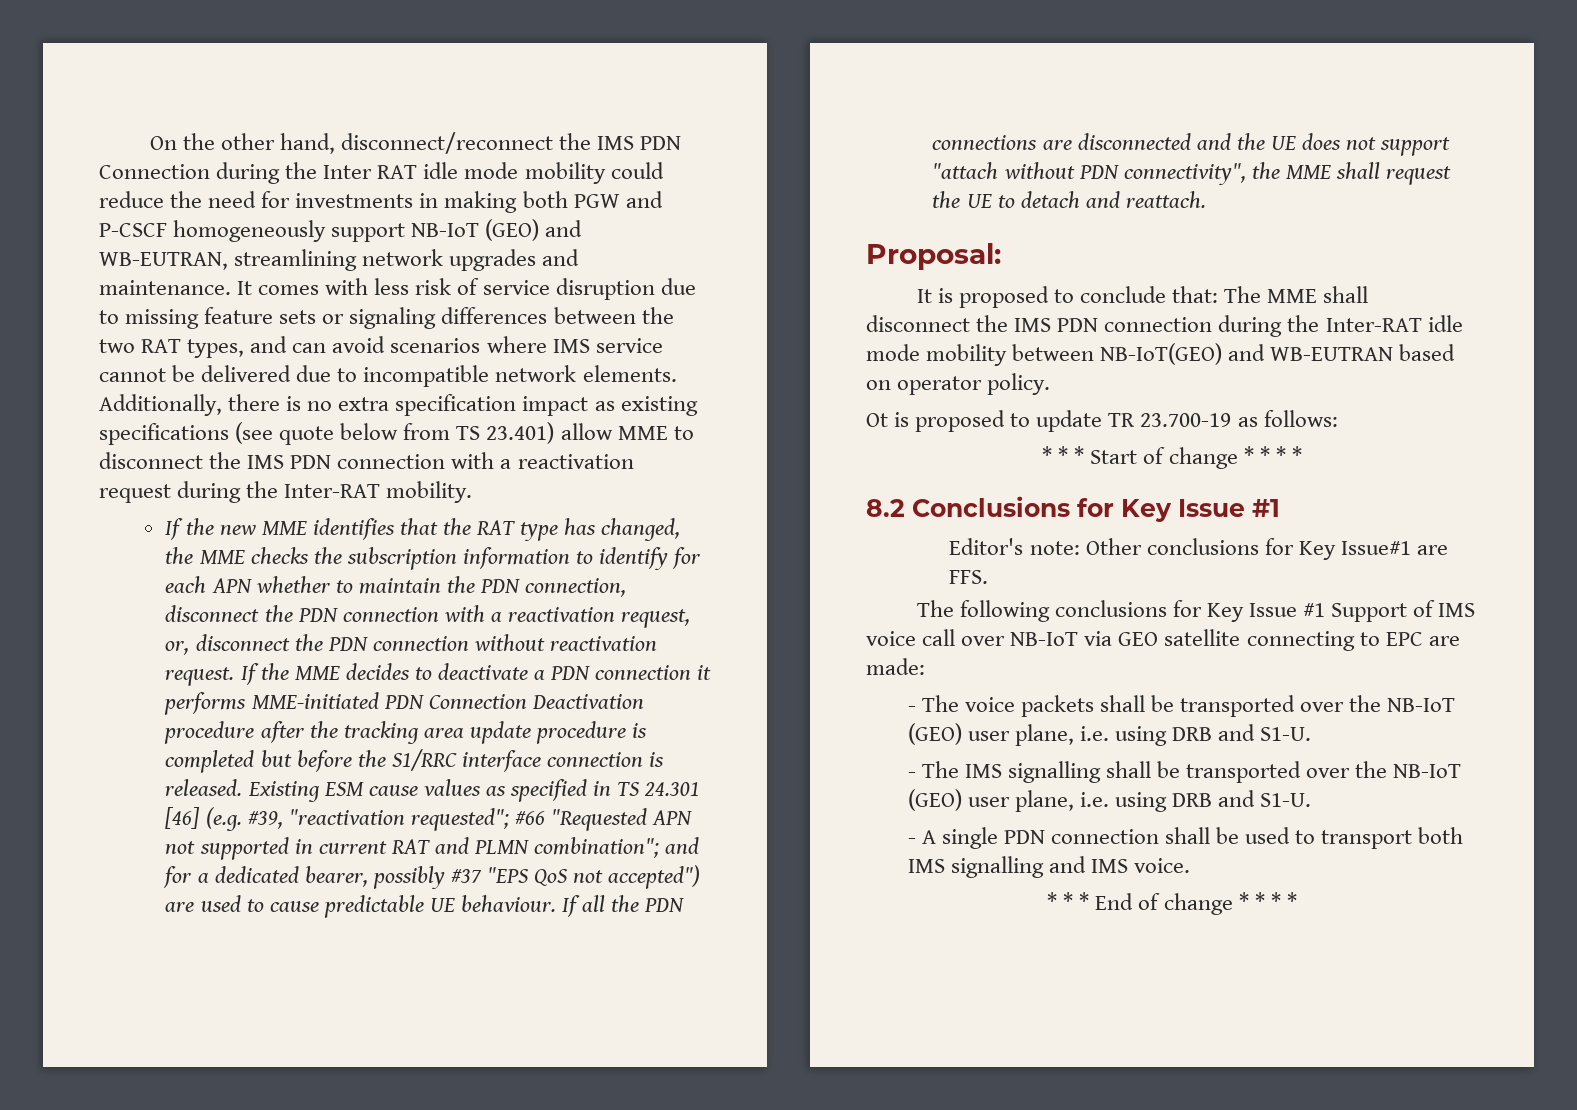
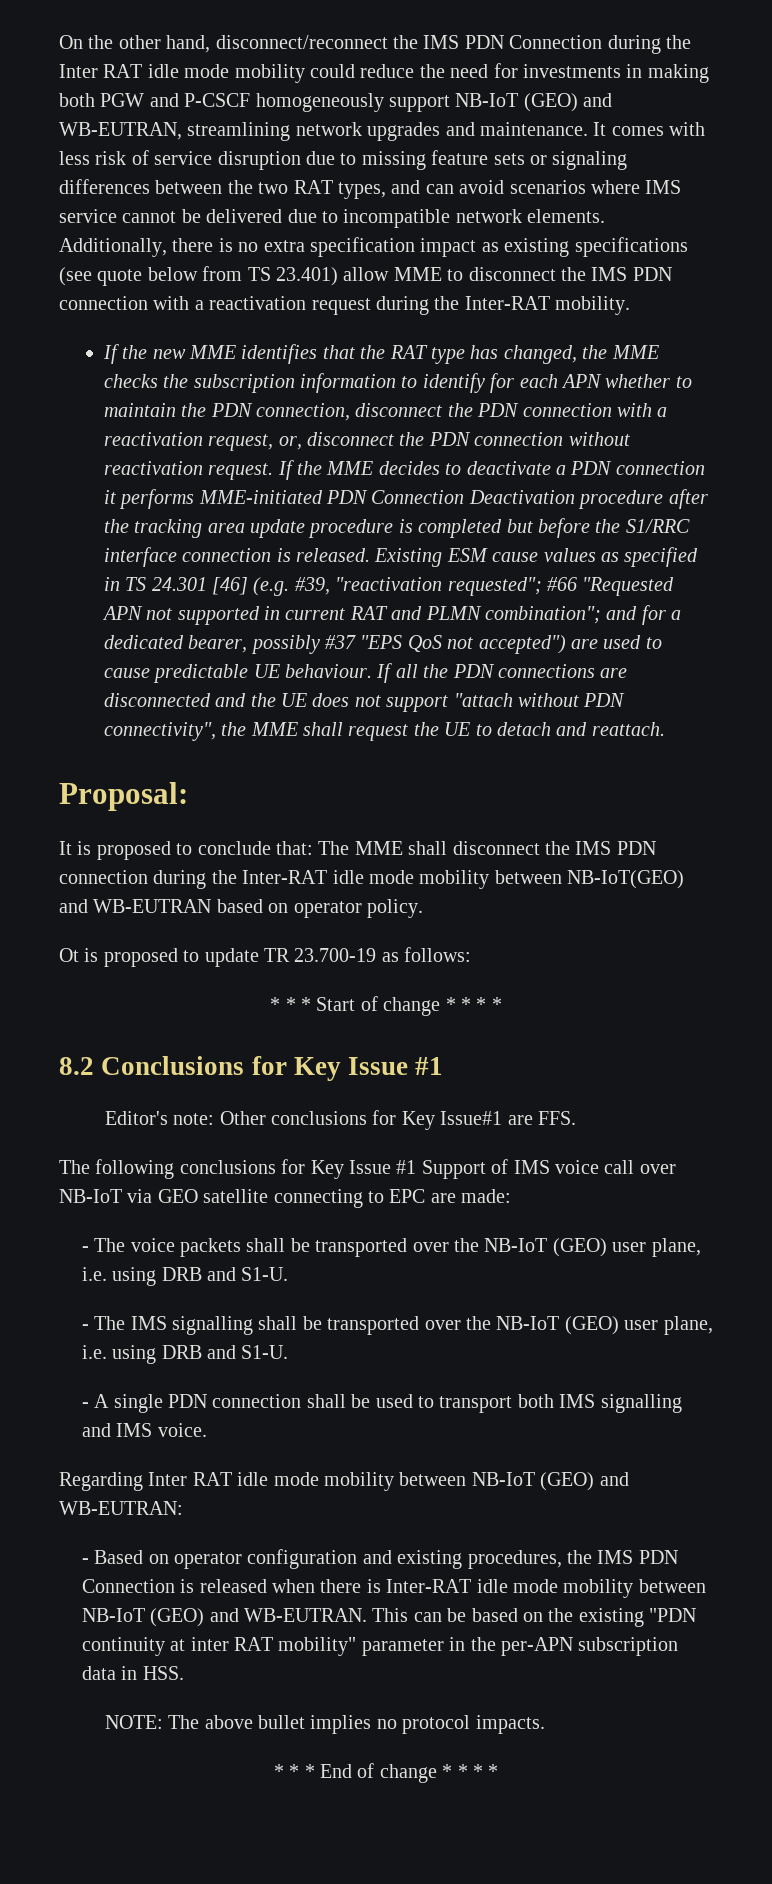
+ Regarding Inter RAT idle mode mobility between NB-IoT (GEO) and WB-EUTRAN:
+ - Based on operator configuration and existing procedures, the IMS PDN Connection is released when there is Inter-RAT idle mode mobility between NB-IoT (GEO) and WB-EUTRAN. This can be based on the existing "PDN continuity at inter RAT mobility" parameter in the per-APN subscription data in HSS.
+ NOTE: The above bullet implies no protocol impacts.

